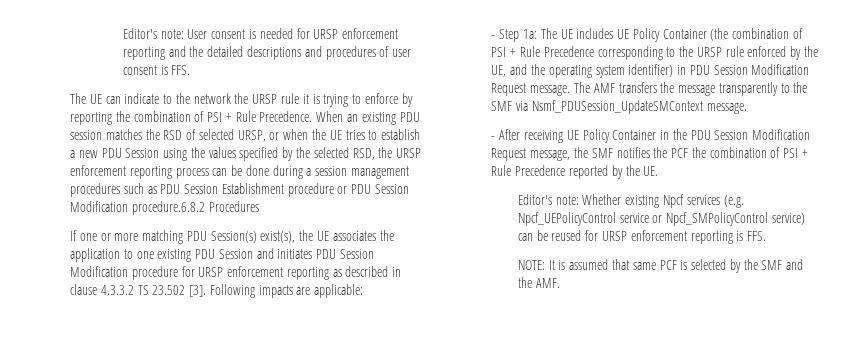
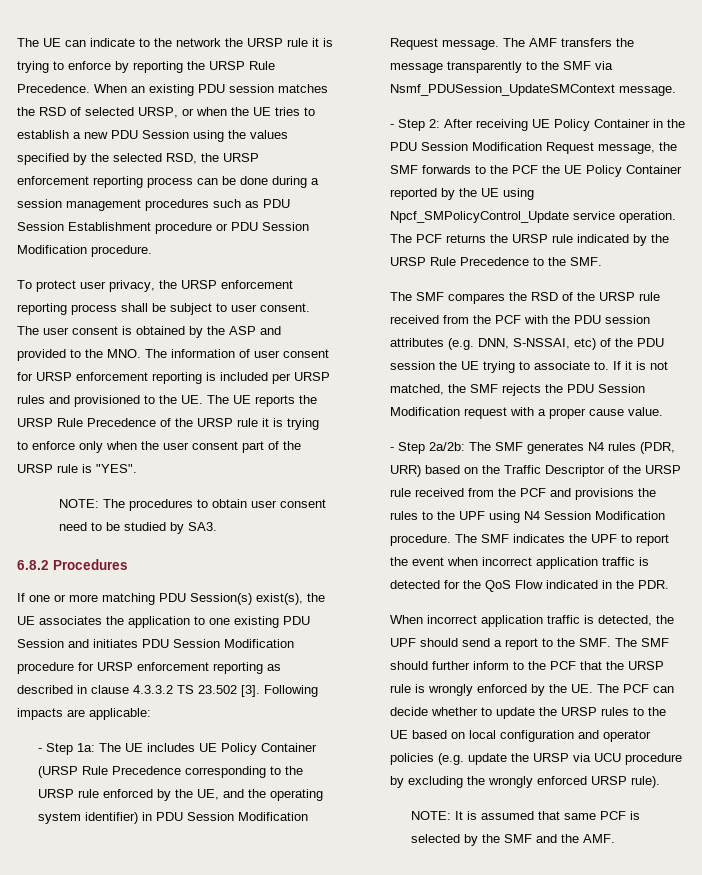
- Editor's note: User consent is needed for URSP enforcement reporting and the detailed descriptions and procedures of user consent is FFS.
- The UE can indicate to the network the URSP rule it is trying to enforce by reporting the combination of PSI + Rule Precedence.
+ The UE can indicate to the network the URSP rule it is trying to enforce by reporting the URSP Rule Precedence.
- When an existing PDU session matches the RSD of selected URSP, or when the UE tries to establish a new PDU Session using the values specified by the selected RSD, the URSP enforcement reporting process can be done during a session management procedures such as PDU Session Establishment procedure or PDU Session Modification procedure.6.8.2 Procedures
+ When an existing PDU session matches the RSD of selected URSP, or when the UE tries to establish a new PDU Session using the values specified by the selected RSD, the URSP enforcement reporting process can be done during a session management procedures such as PDU Session Establishment procedure or PDU Session Modification procedure.
+ To protect user privacy, the URSP enforcement reporting process shall be subject to user consent. The user consent is obtained by the ASP and provided to the MNO. The information of user consent for URSP enforcement reporting is included per URSP rules and provisioned to the UE. The UE reports the URSP Rule Precedence of the URSP rule it is trying to enforce only when the user consent part of the URSP rule is "YES".
+ NOTE: The procedures to obtain user consent need to be studied by SA3.
+ 6.8.2 Procedures
- - Step 1a: The UE includes UE Policy Container (the combination of PSI + Rule Precedence corresponding to the URSP rule enforced by the UE, and the operating system identifier) in PDU Session Modification Request message.
+ - Step 1a: The UE includes UE Policy Container (URSP Rule Precedence corresponding to the URSP rule enforced by the UE, and the operating system identifier) in PDU Session Modification Request message.
- - After receiving UE Policy Container in the PDU Session Modification Request message, the SMF notifies the PCF the combination of PSI + Rule Precedence reported by the UE.
- Editor's note: Whether existing Npcf services (e.g. Npcf_UEPolicyControl service or Npcf_SMPolicyControl service) can be reused for URSP enforcement reporting is FFS.
+ - Step 2: After receiving UE Policy Container in the PDU Session Modification Request message, the SMF forwards to the PCF the UE Policy Container reported by the UE using Npcf_SMPolicyControl_Update service operation. The PCF returns the URSP rule indicated by the URSP Rule Precedence to the SMF.
+ The SMF compares the RSD of the URSP rule received from the PCF with the PDU session attributes (e.g. DNN, S-NSSAI, etc) of the PDU session the UE trying to associate to. If it is not matched, the SMF rejects the PDU Session Modification request with a proper cause value.
+ - Step 2a/2b: The SMF generates N4 rules (PDR, URR) based on the Traffic Descriptor of the URSP rule received from the PCF and provisions the rules to the UPF using N4 Session Modification procedure. The SMF indicates the UPF to report the event when incorrect application traffic is detected for the QoS Flow indicated in the PDR.
+ When incorrect application traffic is detected, the UPF should send a report to the SMF. The SMF should further inform to the PCF that the URSP rule is wrongly enforced by the UE. The PCF can decide whether to update the URSP rules to the UE based on local configuration and operator policies (e.g. update the URSP via UCU procedure by excluding the wrongly enforced URSP rule).

